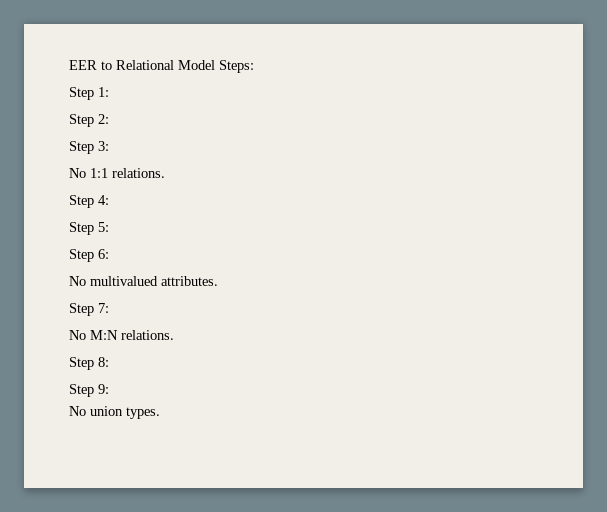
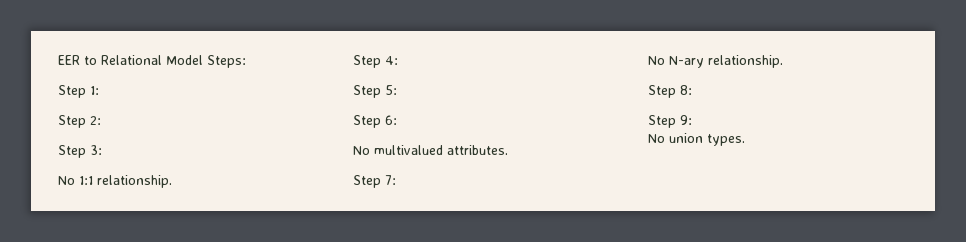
- No 1:1 relations.
+ No 1:1 relationship.
- No M:N relations.
+ No N-ary relationship.

